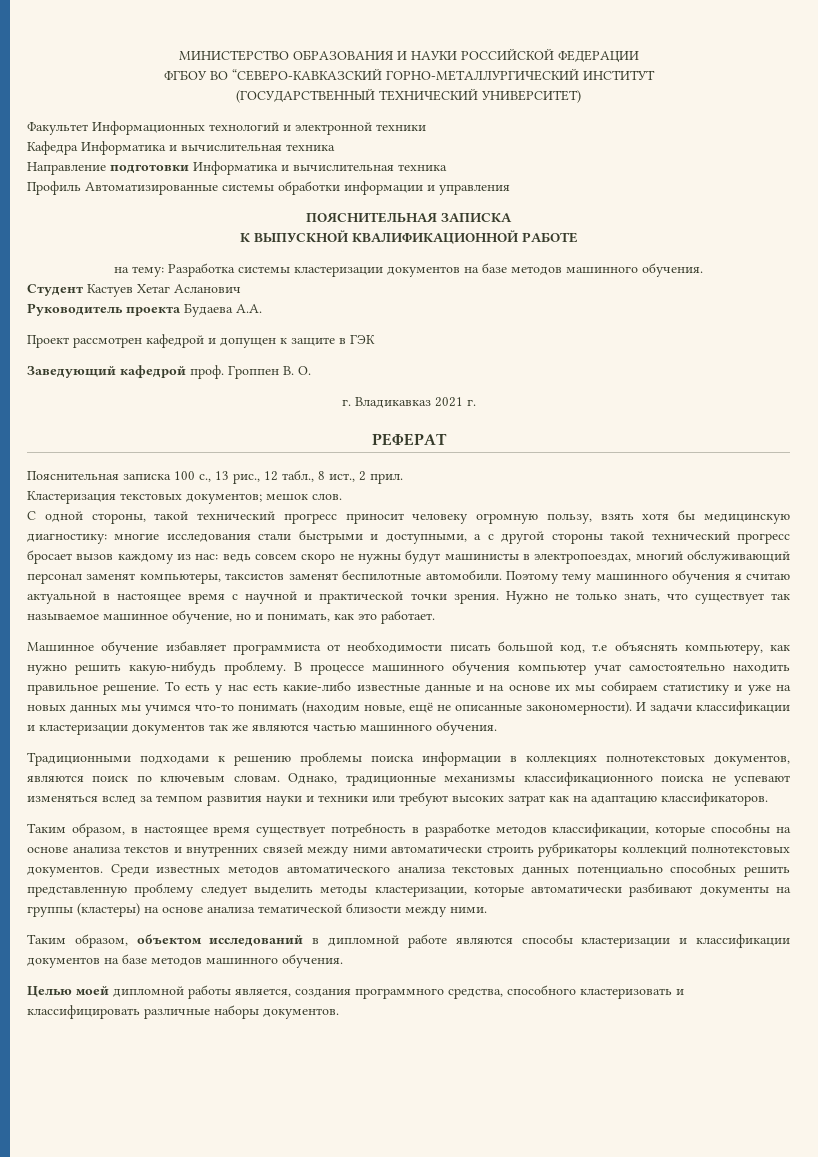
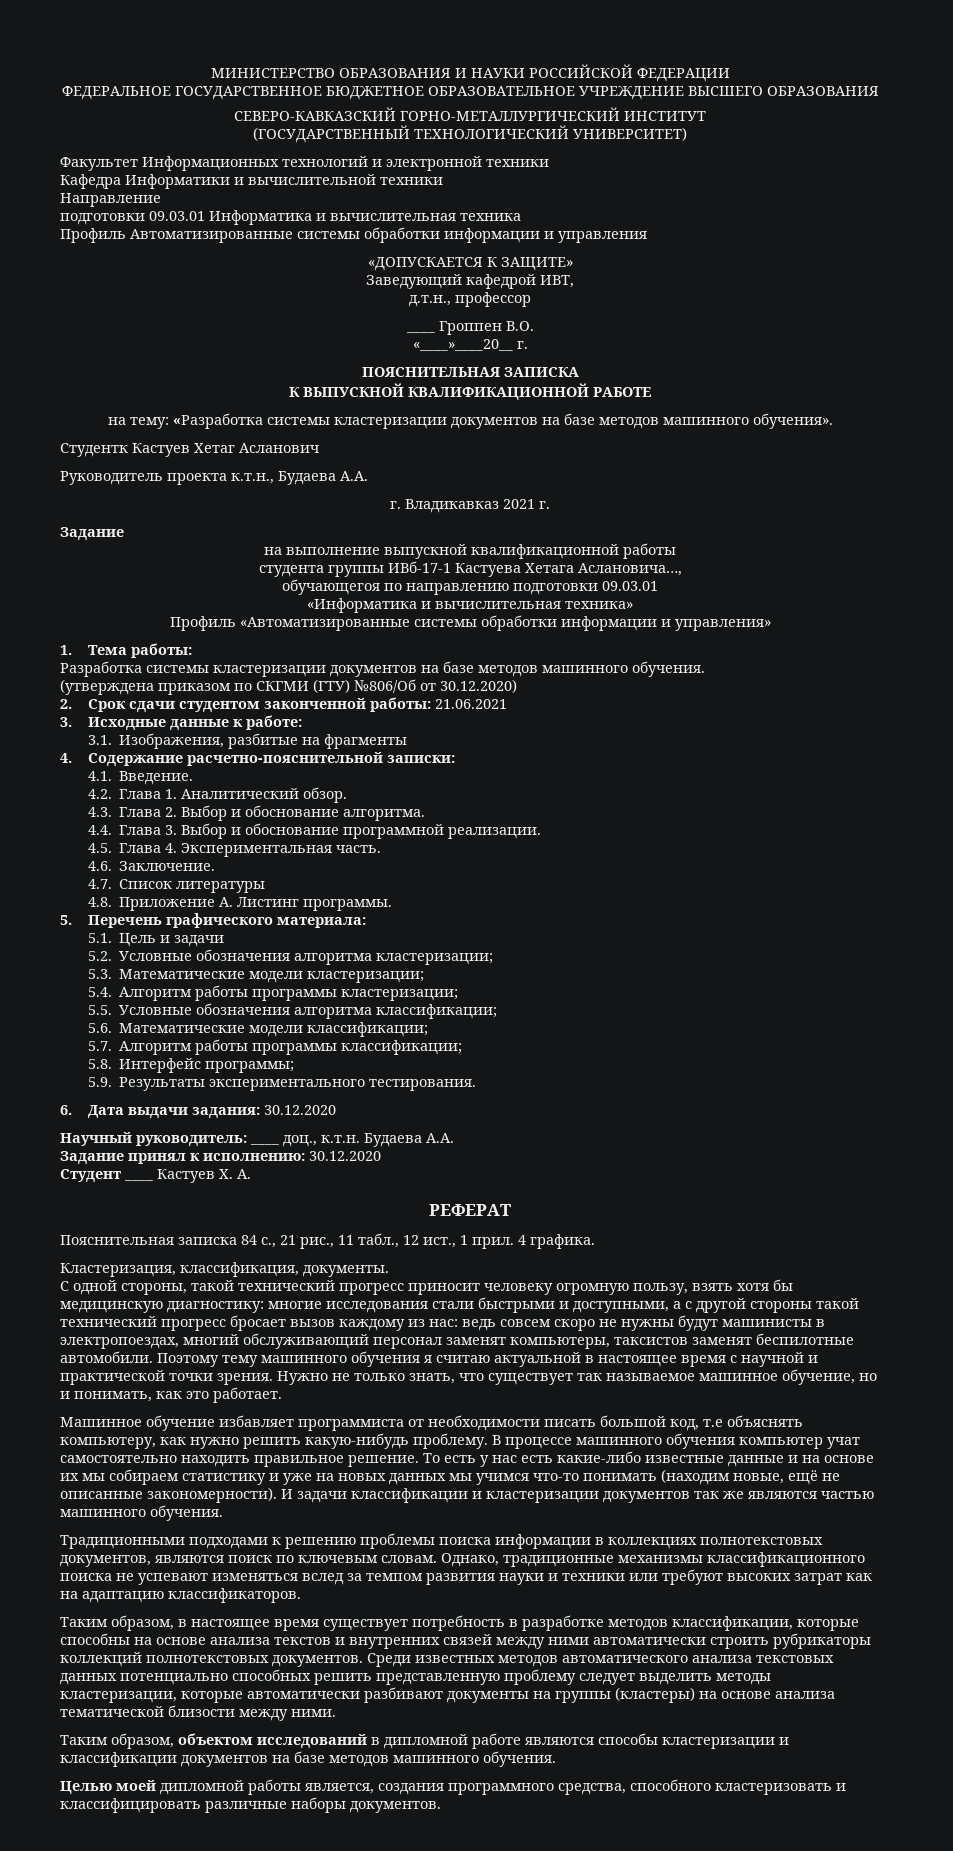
- ФГБОУ ВО “СЕВЕРО-КАВКАЗСКИЙ ГОРНО-МЕТАЛЛУРГИЧЕСКИЙ ИНСТИТУТ
+ ФЕДЕРАЛЬНОЕ ГОСУДАРСТВЕННОЕ БЮДЖЕТНОЕ ОБРАЗОВАТЕЛЬНОЕ УЧРЕЖДЕНИЕ ВЫСШЕГО ОБРАЗОВАНИЯ
+ СЕВЕРО-КАВКАЗСКИЙ ГОРНО-МЕТАЛЛУРГИЧЕСКИЙ ИНСТИТУТ
- (ГОСУДАРСТВЕННЫЙ ТЕХНИЧЕСКИЙ УНИВЕРСИТЕТ)
+ (ГОСУДАРСТВЕННЫЙ ТЕХНОЛОГИЧЕСКИЙ УНИВЕРСИТЕТ)
- Кафедра Информатика и вычислительная техника
+ Кафедра Информатики и вычислительной техники
- Направление подготовки Информатика и вычислительная техника
+ Направление
+ подготовки 09.03.01 Информатика и вычислительная техника
+ «ДОПУСКАЕТСЯ К ЗАЩИТЕ»
+ Заведующий кафедрой ИВТ,
+ д.т.н., профессор
+ ____ Гроппен В.О.
+ «____»____20__ г.
- на тему: Разработка системы кластеризации документов на базе методов машинного обучения.
+ на тему: «Разработка системы кластеризации документов на базе методов машинного обучения».
+ Студентк Кастуев Хетаг Асланович
+ Руководитель проекта к.т.н., Будаева А.А.
+ г. Владикавказ 2021 г.
+ Задание
+ на выполнение выпускной квалификационной работы
+ студента группы ИВб-17-1 Кастуева Хетага Аслановича…,
+ обучающегоя по направлению подготовки 09.03.01
+ «Информатика и вычислительная техника»
+ Профиль «Автоматизированные системы обработки информации и управления»
+ 1. Тема работы:
+ Разработка системы кластеризации документов на базе методов машинного обучения.
- Студент Кастуев Хетаг Асланович
- Руководитель проекта Будаева А.А.
- Проект рассмотрен кафедрой и допущен к защите в ГЭК
- Заведующий кафедрой проф. Гроппен В. О.
- г. Владикавказ 2021 г.
+ (утверждена приказом по СКГМИ (ГТУ) №806/Об от 30.12.2020)
+ 2. Срок сдачи студентом законченной работы: 21.06.2021
+ 3. Исходные данные к работе:
+ 3.1. Изображения, разбитые на фрагменты
+ 4. Содержание расчетно-пояснительной записки:
+ 4.1. Введение.
+ 4.2. Глава 1. Аналитический обзор.
+ 4.3. Глава 2. Выбор и обоснование алгоритма.
+ 4.4. Глава 3. Выбор и обоснование программной реализации.
+ 4.5. Глава 4. Экспериментальная часть.
+ 4.6. Заключение.
+ 4.7. Список литературы
+ 4.8. Приложение А. Листинг программы.
+ 5. Перечень графического материала:
+ 5.1. Цель и задачи
+ 5.2. Условные обозначения алгоритма кластеризации;
+ 5.3. Математические модели кластеризации;
+ 5.4. Алгоритм работы программы кластеризации;
+ 5.5. Условные обозначения алгоритма классификации;
+ 5.6. Математические модели классификации;
+ 5.7. Алгоритм работы программы классификации;
+ 5.8. Интерфейс программы;
+ 5.9. Результаты экспериментального тестирования.
+ 6. Дата выдачи задания: 30.12.2020
+ Научный руководитель: ____ доц., к.т.н. Будаева А.А.
+ Задание принял к исполнению: 30.12.2020
+ Студент ____ Кастуев Х. А.
  РЕФЕРАТ
- Пояснительная записка 100 с., 13 рис., 12 табл., 8 ист., 2 прил.
- Кластеризация текстовых документов; мешок слов.
+ Пояснительная записка 84 с., 21 рис., 11 табл., 12 ист., 1 прил. 4 графика.
+ Кластеризация, классификация, документы.

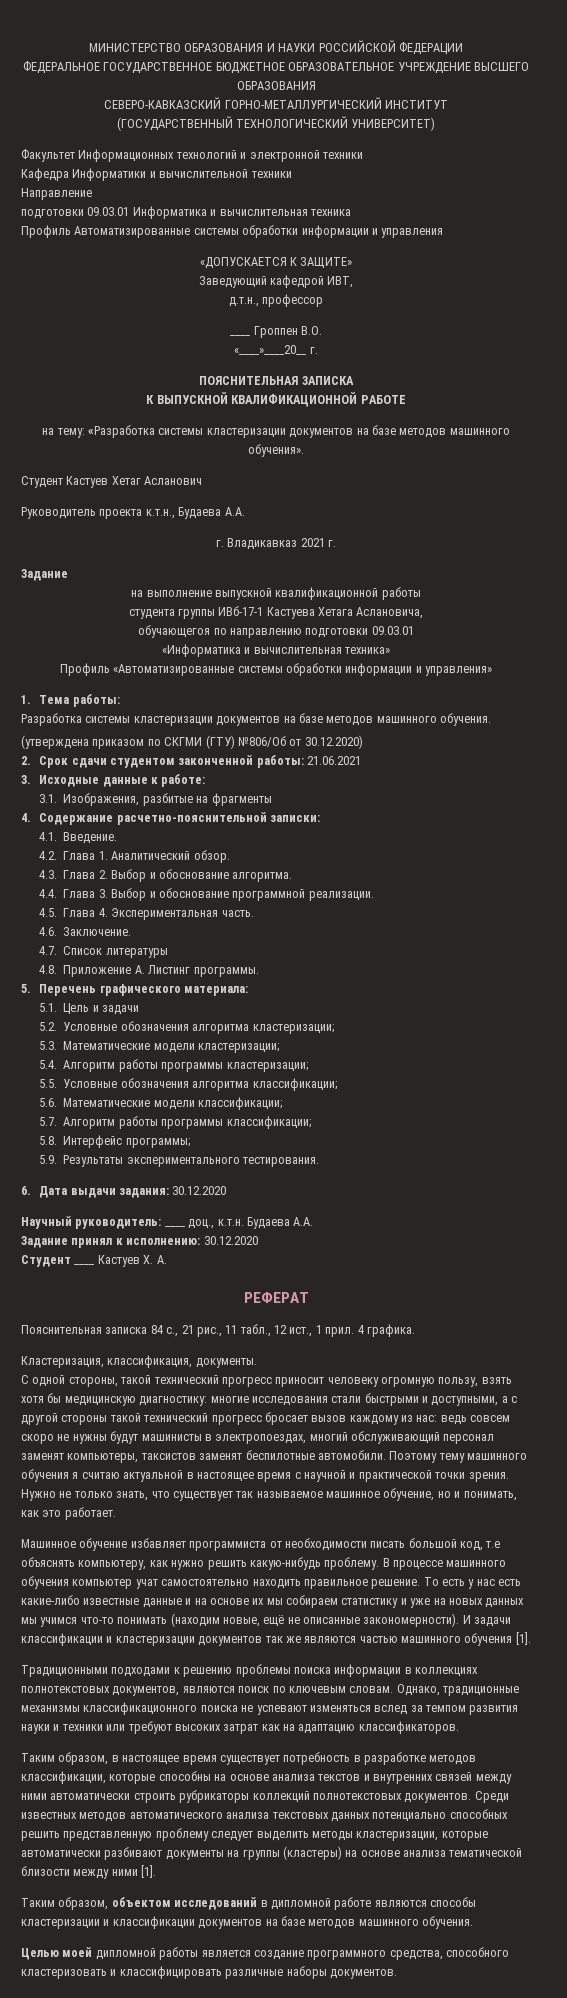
- Студентк Кастуев Хетаг Асланович
+ Студент Кастуев Хетаг Асланович
- студента группы ИВб-17-1 Кастуева Хетага Аслановича…,
+ студента группы ИВб-17-1 Кастуева Хетага Аслановича,
- И задачи классификации и кластеризации документов так же являются частью машинного обучения.
+ И задачи классификации и кластеризации документов так же являются частью машинного обучения [1].
- Среди известных методов автоматического анализа текстовых данных потенциально способных решить представленную проблему следует выделить методы кластеризации, которые автоматически разбивают документы на группы (кластеры) на основе анализа тематической близости между ними.
+ Среди известных методов автоматического анализа текстовых данных потенциально способных решить представленную проблему следует выделить методы кластеризации, которые автоматически разбивают документы на группы (кластеры) на основе анализа тематической близости между ними [1].
- Целью моей дипломной работы является, создания программного средства, способного кластеризовать и классифицировать различные наборы документов.
+ Целью моей дипломной работы является создание программного средства, способного кластеризовать и классифицировать различные наборы документов.

